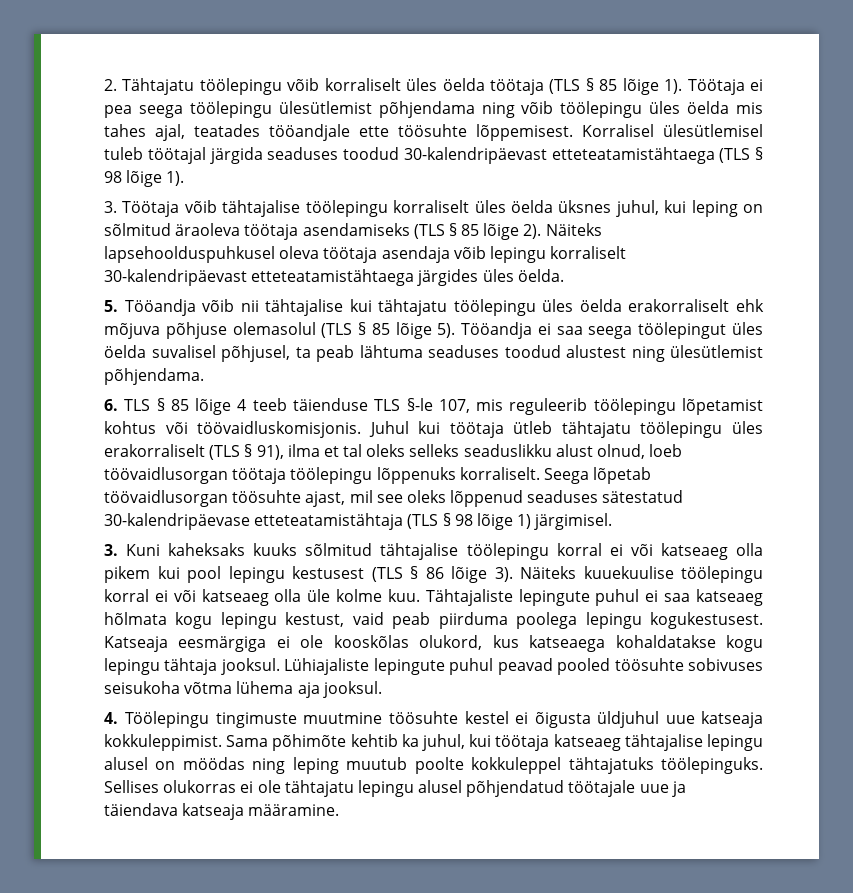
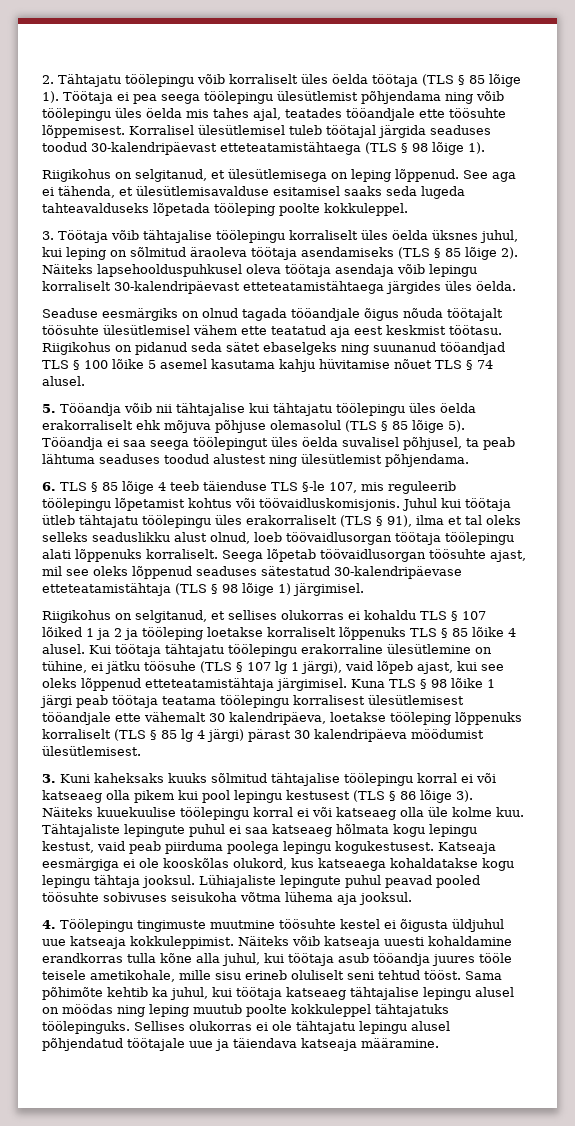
+ Riigikohus on selgitanud, et ülesütlemisega on leping lõppenud. See aga ei tähenda, et ülesütlemisavalduse esitamisel saaks seda lugeda tahteavalduseks lõpetada tööleping poolte kokkuleppel.
+ Seaduse eesmärgiks on olnud tagada tööandjale õigus nõuda töötajalt töösuhte ülesütlemisel vähem ette teatatud aja eest keskmist töötasu. Riigikohus on pidanud seda sätet ebaselgeks ning suunanud tööandjad TLS § 100 lõike 5 asemel kasutama kahju hüvitamise nõuet TLS § 74 alusel.
- Juhul kui töötaja ütleb tähtajatu töölepingu üles erakorraliselt (TLS § 91), ilma et tal oleks selleks seaduslikku alust olnud, loeb töövaidlusorgan töötaja töölepingu lõppenuks korraliselt.
+ Juhul kui töötaja ütleb tähtajatu töölepingu üles erakorraliselt (TLS § 91), ilma et tal oleks selleks seaduslikku alust olnud, loeb töövaidlusorgan töötaja töölepingu alati lõppenuks korraliselt.
+ Riigikohus on selgitanud, et sellises olukorras ei kohaldu TLS § 107 lõiked 1 ja 2 ja tööleping loetakse korraliselt lõppenuks TLS § 85 lõike 4 alusel. Kui töötaja tähtajatu töölepingu erakorraline ülesütlemine on tühine, ei jätku töösuhe (TLS § 107 lg 1 järgi), vaid lõpeb ajast, kui see oleks lõppenud etteteatamistähtaja järgimisel. Kuna TLS § 98 lõike 1 järgi peab töötaja teatama töölepingu korralisest ülesütlemisest tööandjale ette vähemalt 30 kalendripäeva, loetakse tööleping lõppenuks korraliselt (TLS § 85 lg 4 järgi) pärast 30 kalendripäeva möödumist ülesütlemisest.
+ Näiteks võib katseaja uuesti kohaldamine erandkorras tulla kõne alla juhul, kui töötaja asub tööandja juures tööle teisele ametikohale, mille sisu erineb oluliselt seni tehtud tööst.

